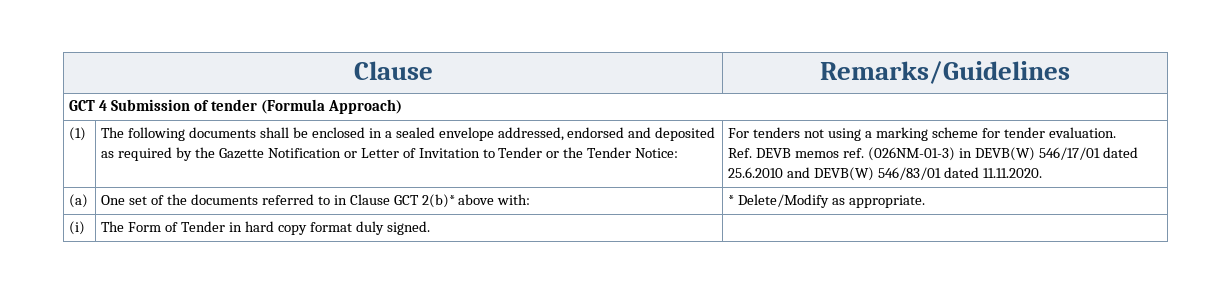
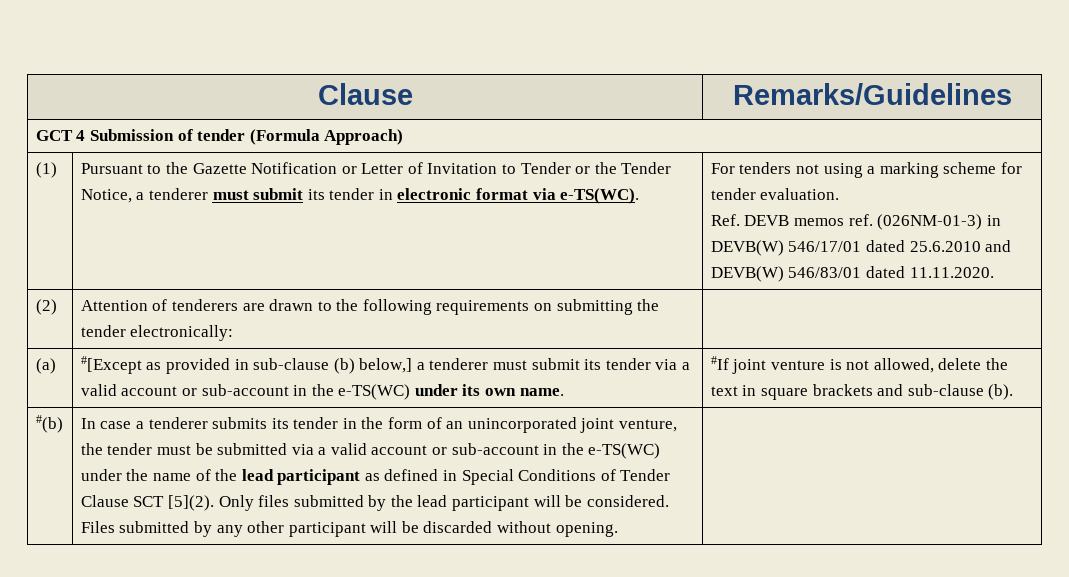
- The following documents shall be enclosed in a sealed envelope addressed, endorsed and deposited as required by the Gazette Notification or Letter of Invitation to Tender or the Tender Notice:
+ Pursuant to the Gazette Notification or Letter of Invitation to Tender or the Tender Notice, a tenderer must submit its tender in electronic format via e-TS(WC).
- (a) | One set of the documents referred to in Clause GCT 2(b)* above with: | * Delete/Modify as appropriate.
- (i) | The Form of Tender in hard copy format duly signed. |
+ (2) | Attention of tenderers are drawn to the following requirements on submitting the tender electronically: |
+ (a) | #[Except as provided in sub-clause (b) below,] a tenderer must submit its tender via a valid account or sub-account in the e-TS(WC) under its own name. | #If joint venture is not allowed, delete the text in square brackets and sub-clause (b).
+ #(b) | In case a tenderer submits its tender in the form of an unincorporated joint venture, the tender must be submitted via a valid account or sub-account in the e-TS(WC) under the name of the lead participant as defined in Special Conditions of Tender Clause SCT [5](2). Only files submitted by the lead participant will be considered. Files submitted by any other participant will be discarded without opening.

